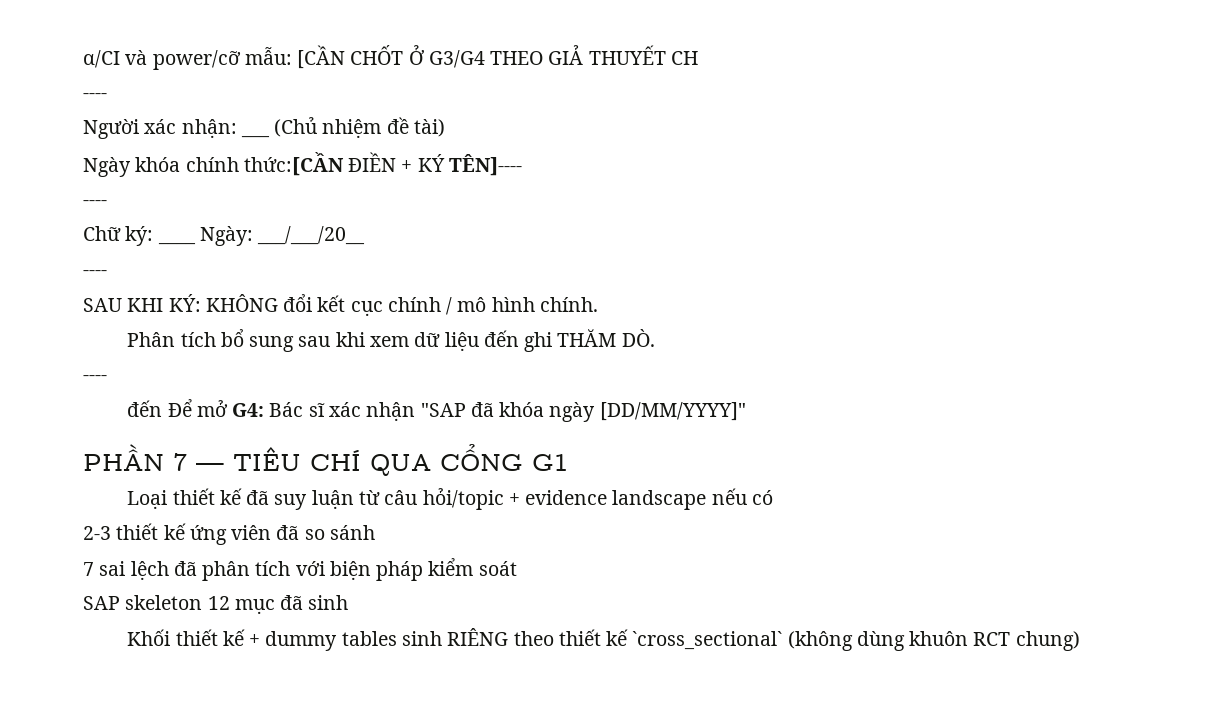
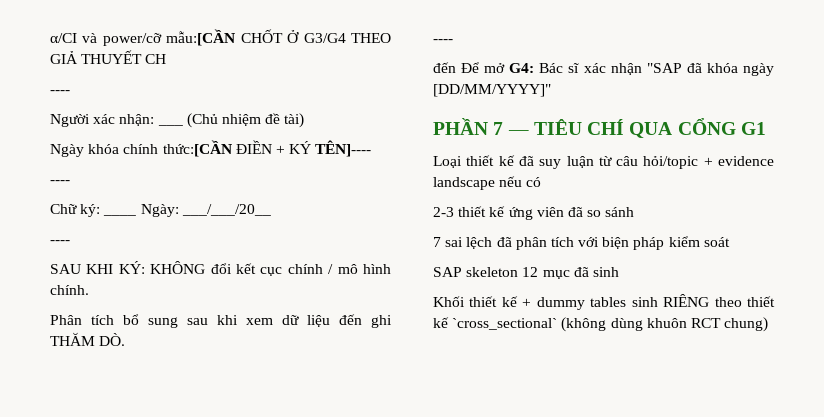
- α/CI và power/cỡ mẫu: [CẦN CHỐT Ở G3/G4 THEO GIẢ THUYẾT CH
+ α/CI và power/cỡ mẫu:[CẦN CHỐT Ở G3/G4 THEO GIẢ THUYẾT CH

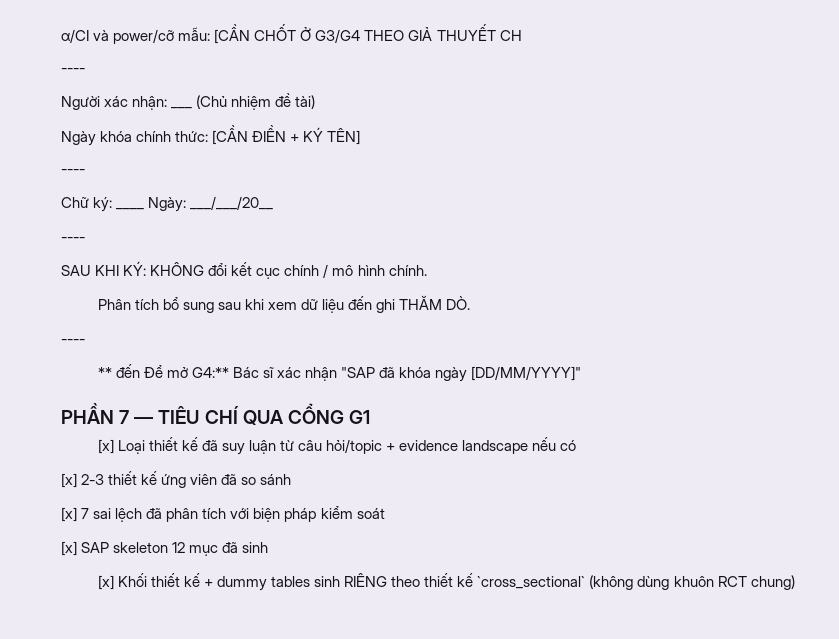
- α/CI và power/cỡ mẫu:[CẦN CHỐT Ở G3/G4 THEO GIẢ THUYẾT CH
+ α/CI và power/cỡ mẫu: [CẦN CHỐT Ở G3/G4 THEO GIẢ THUYẾT CH
- Ngày khóa chính thức:[CẦN ĐIỀN + KÝ TÊN]----
+ Ngày khóa chính thức: [CẦN ĐIỀN + KÝ TÊN]
- đến Để mở G4: Bác sĩ xác nhận "SAP đã khóa ngày [DD/MM/YYYY]"
+ ** đến Để mở G4:** Bác sĩ xác nhận "SAP đã khóa ngày [DD/MM/YYYY]"
- Loại thiết kế đã suy luận từ câu hỏi/topic + evidence landscape nếu có
+ [x] Loại thiết kế đã suy luận từ câu hỏi/topic + evidence landscape nếu có
- 2-3 thiết kế ứng viên đã so sánh
+ [x] 2-3 thiết kế ứng viên đã so sánh
- 7 sai lệch đã phân tích với biện pháp kiểm soát
+ [x] 7 sai lệch đã phân tích với biện pháp kiểm soát
- SAP skeleton 12 mục đã sinh
+ [x] SAP skeleton 12 mục đã sinh
- Khối thiết kế + dummy tables sinh RIÊNG theo thiết kế `cross_sectional` (không dùng khuôn RCT chung)
+ [x] Khối thiết kế + dummy tables sinh RIÊNG theo thiết kế `cross_sectional` (không dùng khuôn RCT chung)

